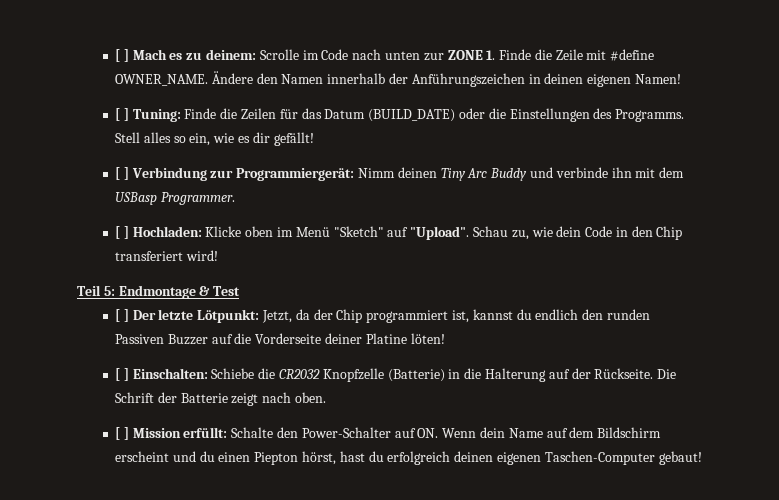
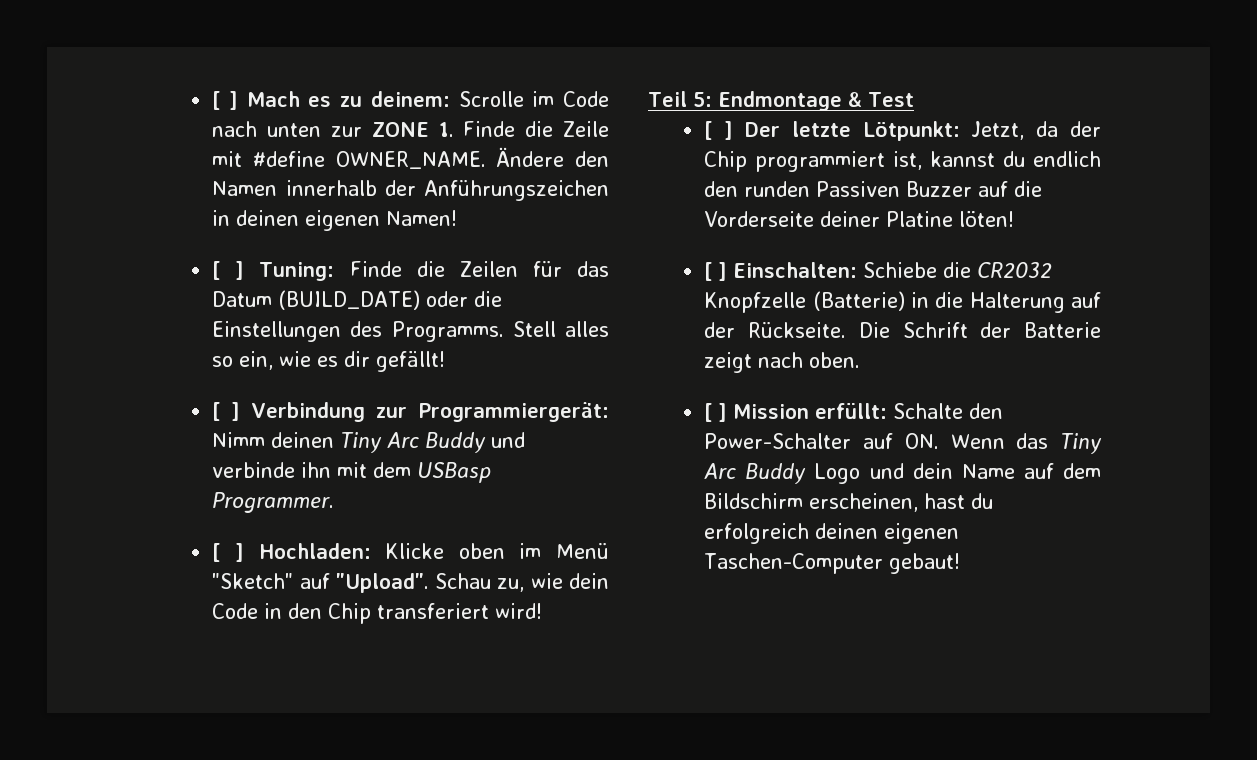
- [ ] Mission erfüllt: Schalte den Power-Schalter auf ON. Wenn dein Name auf dem Bildschirm erscheint und du einen Piepton hörst, hast du erfolgreich deinen eigenen Taschen-Computer gebaut!
+ [ ] Mission erfüllt: Schalte den Power-Schalter auf ON. Wenn das Tiny Arc Buddy Logo und dein Name auf dem Bildschirm erscheinen, hast du erfolgreich deinen eigenen Taschen-Computer gebaut!

